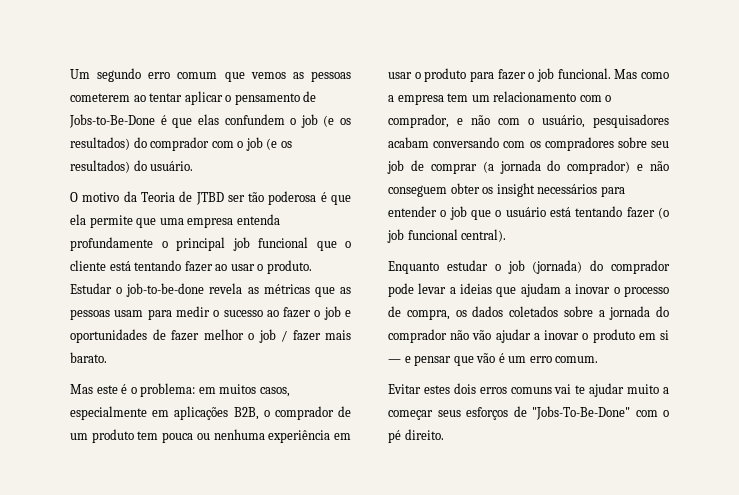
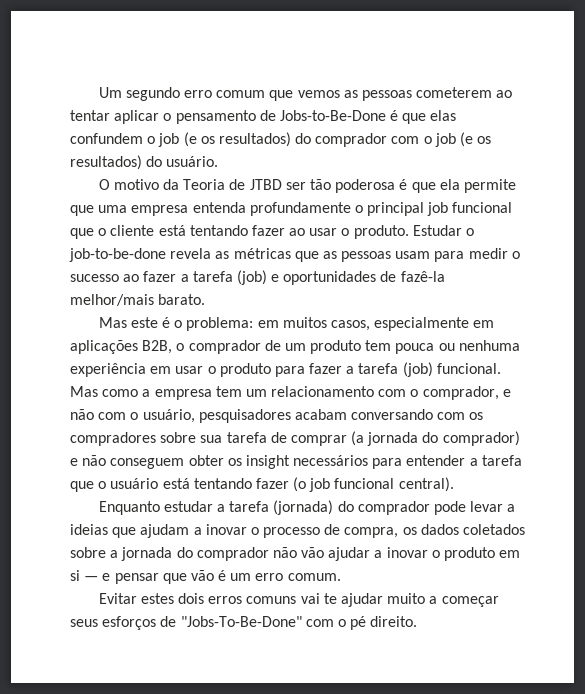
- Estudar o job-to-be-done revela as métricas que as pessoas usam para medir o sucesso ao fazer o job e oportunidades de fazer melhor o job / fazer mais barato.
+ Estudar o job-to-be-done revela as métricas que as pessoas usam para medir o sucesso ao fazer a tarefa (job) e oportunidades de fazê-la melhor/mais barato.
- Mas este é o problema: em muitos casos, especialmente em aplicações B2B, o comprador de um produto tem pouca ou nenhuma experiência em usar o produto para fazer o job funcional.
+ Mas este é o problema: em muitos casos, especialmente em aplicações B2B, o comprador de um produto tem pouca ou nenhuma experiência em usar o produto para fazer a tarefa (job) funcional.
- Mas como a empresa tem um relacionamento com o comprador, e não com o usuário, pesquisadores acabam conversando com os compradores sobre seu job de comprar (a jornada do comprador) e não conseguem obter os insight necessários para entender o job que o usuário está tentando fazer (o job funcional central).
+ Mas como a empresa tem um relacionamento com o comprador, e não com o usuário, pesquisadores acabam conversando com os compradores sobre sua tarefa de comprar (a jornada do comprador) e não conseguem obter os insight necessários para entender a tarefa que o usuário está tentando fazer (o job funcional central).
- Enquanto estudar o job (jornada) do comprador pode levar a ideias que ajudam a inovar o processo de compra, os dados coletados sobre a jornada do comprador não vão ajudar a inovar o produto em si — e pensar que vão é um erro comum.
+ Enquanto estudar a tarefa (jornada) do comprador pode levar a ideias que ajudam a inovar o processo de compra, os dados coletados sobre a jornada do comprador não vão ajudar a inovar o produto em si — e pensar que vão é um erro comum.

